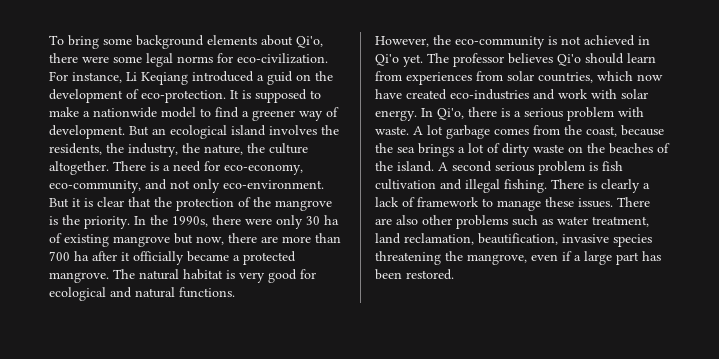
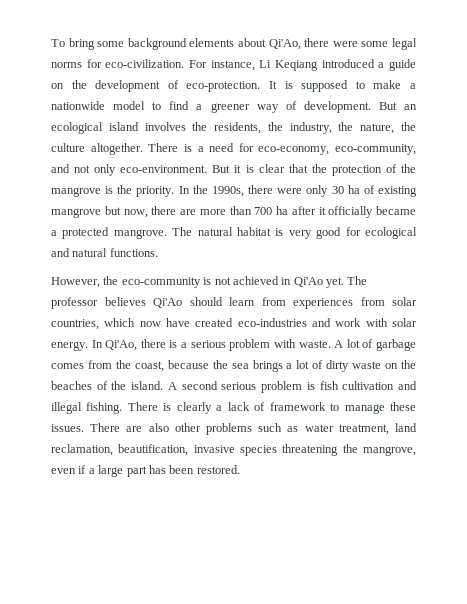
- To bring some background elements about Qi'o, there were some legal norms for eco-civilization.
+ To bring some background elements about Qi'Ao, there were some legal norms for eco-civilization.
- For instance, Li Keqiang introduced a guid on the development of eco-protection.
+ For instance, Li Keqiang introduced a guide on the development of eco-protection.
- However, the eco-community is not achieved in Qi'o yet.
+ However, the eco-community is not achieved in Qi'Ao yet.
- The professor believes Qi'o should learn from experiences from solar countries, which now have created eco-industries and work with solar energy.
+ The professor believes Qi'Ao should learn from experiences from solar countries, which now have created eco-industries and work with solar energy.
- In Qi'o, there is a serious problem with waste.
+ In Qi'Ao, there is a serious problem with waste.
- A lot garbage comes from the coast, because the sea brings a lot of dirty waste on the beaches of the island.
+ A lot of garbage comes from the coast, because the sea brings a lot of dirty waste on the beaches of the island.

